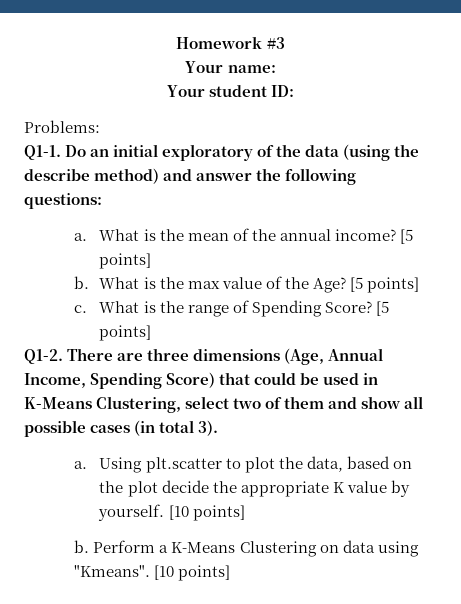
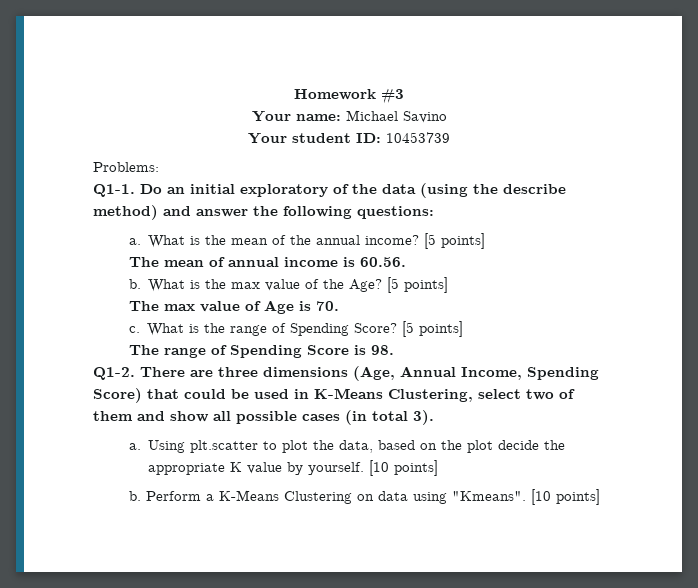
- Your name:
+ Your name: Michael Savino
- Your student ID:
+ Your student ID: 10453739
+ The mean of annual income is 60.56.
+ The max value of Age is 70.
+ The range of Spending Score is 98.

